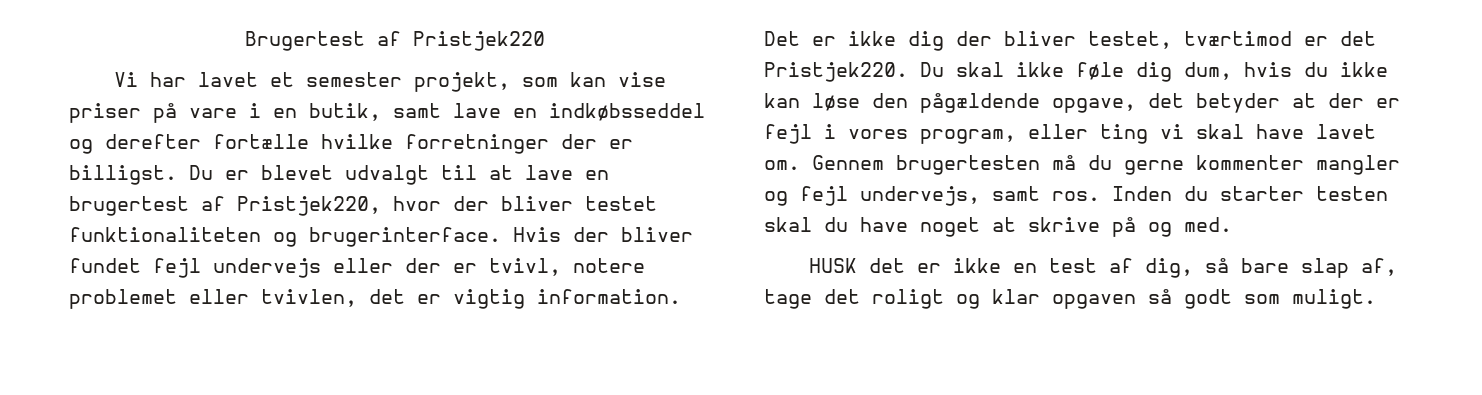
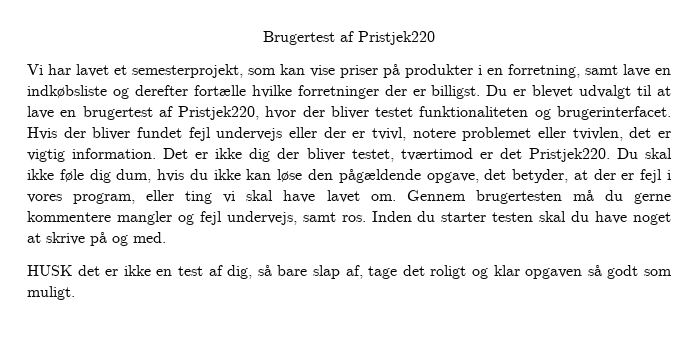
- Vi har lavet et semester projekt, som kan vise priser på vare i en butik, samt lave en indkøbsseddel og derefter fortælle hvilke forretninger der er billigst.
+ Vi har lavet et semesterprojekt, som kan vise priser på produkter i en forretning, samt lave en indkøbsliste og derefter fortælle hvilke forretninger der er billigst.
- Du er blevet udvalgt til at lave en brugertest af Pristjek220, hvor der bliver testet funktionaliteten og brugerinterface.
+ Du er blevet udvalgt til at lave en brugertest af Pristjek220, hvor der bliver testet funktionaliteten og brugerinterfacet.
- Du skal ikke føle dig dum, hvis du ikke kan løse den pågældende opgave, det betyder at der er fejl i vores program, eller ting vi skal have lavet om.
+ Du skal ikke føle dig dum, hvis du ikke kan løse den pågældende opgave, det betyder, at der er fejl i vores program, eller ting vi skal have lavet om.
- Gennem brugertesten må du gerne kommenter mangler og fejl undervejs, samt ros.
+ Gennem brugertesten må du gerne kommentere mangler og fejl undervejs, samt ros.

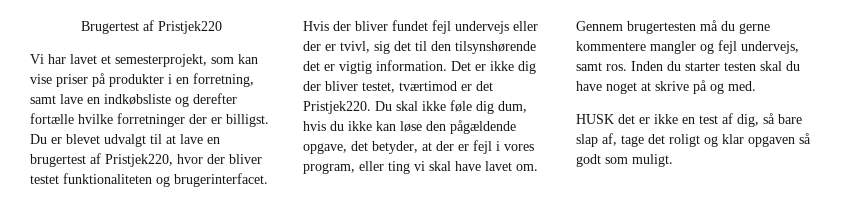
- Hvis der bliver fundet fejl undervejs eller der er tvivl, notere problemet eller tvivlen, det er vigtig information.
+ Hvis der bliver fundet fejl undervejs eller der er tvivl, sig det til den tilsynshørende det er vigtig information.

